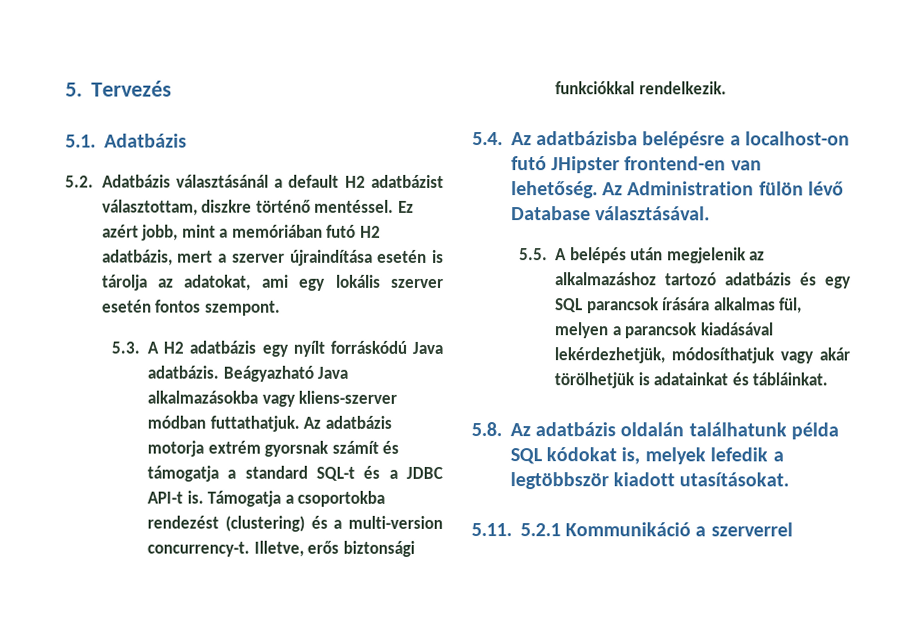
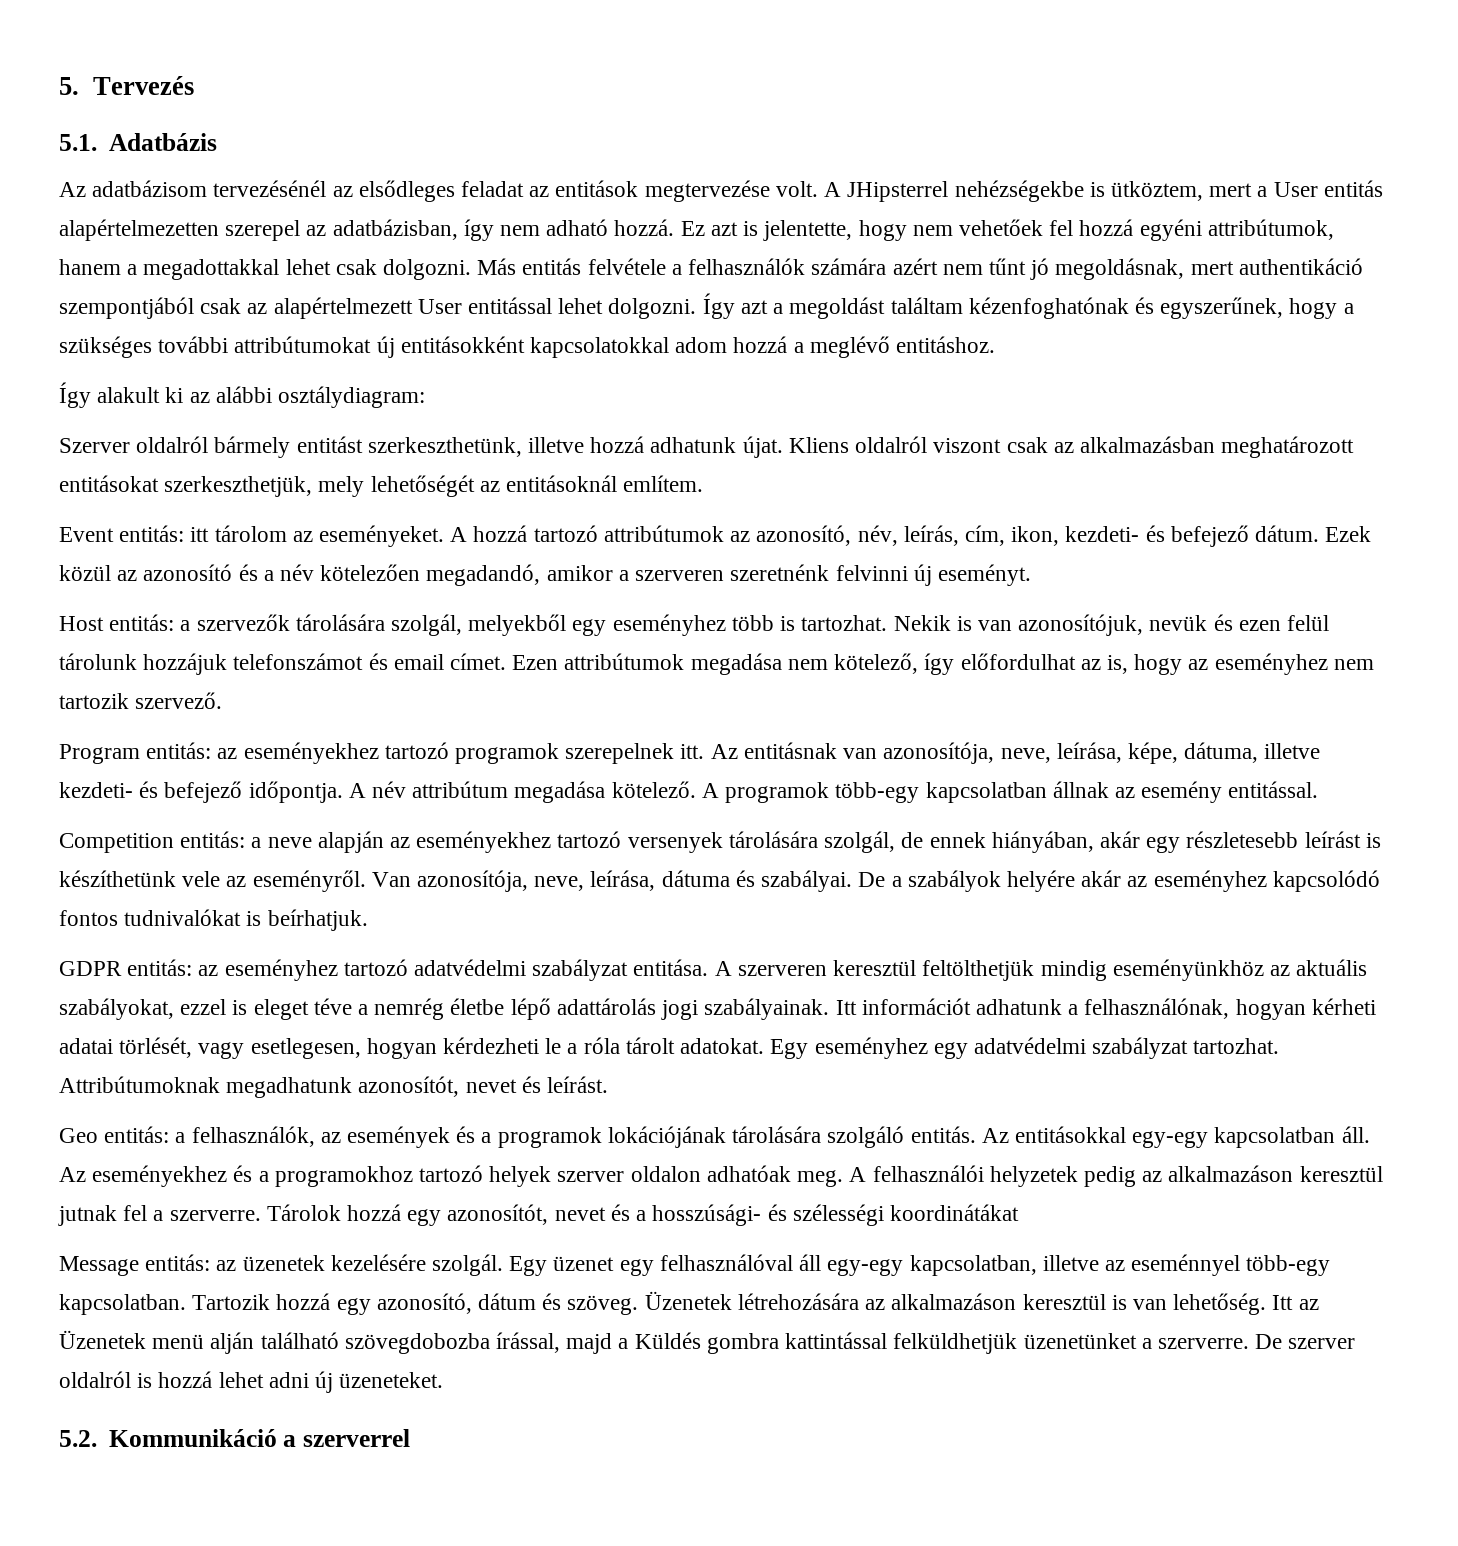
- 5.2. Adatbázis választásánál a default H2 adatbázist választottam, diszkre történő mentéssel. Ez azért jobb, mint a memóriában futó H2 adatbázis, mert a szerver újraindítása esetén is tárolja az adatokat, ami egy lokális szerver esetén fontos szempont.
- 5.3. A H2 adatbázis egy nyílt forráskódú Java adatbázis. Beágyazható Java alkalmazásokba vagy kliens-szerver módban futtathatjuk. Az adatbázis motorja extrém gyorsnak számít és támogatja a standard SQL-t és a JDBC API-t is. Támogatja a csoportokba rendezést (clustering) és a multi-version concurrency-t. Illetve, erős biztonsági funkciókkal rendelkezik.
- 5.4. Az adatbázisba belépésre a localhost-on futó JHipster frontend-en van lehetőség. Az Administration fülön lévő Database választásával.
- 5.5. A belépés után megjelenik az alkalmazáshoz tartozó adatbázis és egy SQL parancsok írására alkalmas fül, melyen a parancsok kiadásával lekérdezhetjük, módosíthatjuk vagy akár törölhetjük is adatainkat és tábláinkat.
- 5.8. Az adatbázis oldalán találhatunk példa SQL kódokat is, melyek lefedik a legtöbbször kiadott utasításokat.
- 5.11. 5.2.1 Kommunikáció a szerverrel
+ Az adatbázisom tervezésénél az elsődleges feladat az entitások megtervezése volt. A JHipsterrel nehézségekbe is ütköztem, mert a User entitás alapértelmezetten szerepel az adatbázisban, így nem adható hozzá. Ez azt is jelentette, hogy nem vehetőek fel hozzá egyéni attribútumok, hanem a megadottakkal lehet csak dolgozni. Más entitás felvétele a felhasználók számára azért nem tűnt jó megoldásnak, mert authentikáció szempontjából csak az alapértelmezett User entitással lehet dolgozni. Így azt a megoldást találtam kézenfoghatónak és egyszerűnek, hogy a szükséges további attribútumokat új entitásokként kapcsolatokkal adom hozzá a meglévő entitáshoz.
+ Így alakult ki az alábbi osztálydiagram:
+ Szerver oldalról bármely entitást szerkeszthetünk, illetve hozzá adhatunk újat. Kliens oldalról viszont csak az alkalmazásban meghatározott entitásokat szerkeszthetjük, mely lehetőségét az entitásoknál említem.
+ Event entitás: itt tárolom az eseményeket. A hozzá tartozó attribútumok az azonosító, név, leírás, cím, ikon, kezdeti- és befejező dátum. Ezek közül az azonosító és a név kötelezően megadandó, amikor a szerveren szeretnénk felvinni új eseményt.
+ Host entitás: a szervezők tárolására szolgál, melyekből egy eseményhez több is tartozhat. Nekik is van azonosítójuk, nevük és ezen felül tárolunk hozzájuk telefonszámot és email címet. Ezen attribútumok megadása nem kötelező, így előfordulhat az is, hogy az eseményhez nem tartozik szervező.
+ Program entitás: az eseményekhez tartozó programok szerepelnek itt. Az entitásnak van azonosítója, neve, leírása, képe, dátuma, illetve kezdeti- és befejező időpontja. A név attribútum megadása kötelező. A programok több-egy kapcsolatban állnak az esemény entitással.
+ Competition entitás: a neve alapján az eseményekhez tartozó versenyek tárolására szolgál, de ennek hiányában, akár egy részletesebb leírást is készíthetünk vele az eseményről. Van azonosítója, neve, leírása, dátuma és szabályai. De a szabályok helyére akár az eseményhez kapcsolódó fontos tudnivalókat is beírhatjuk.
+ GDPR entitás: az eseményhez tartozó adatvédelmi szabályzat entitása. A szerveren keresztül feltölthetjük mindig eseményünkhöz az aktuális szabályokat, ezzel is eleget téve a nemrég életbe lépő adattárolás jogi szabályainak. Itt információt adhatunk a felhasználónak, hogyan kérheti adatai törlését, vagy esetlegesen, hogyan kérdezheti le a róla tárolt adatokat. Egy eseményhez egy adatvédelmi szabályzat tartozhat. Attribútumoknak megadhatunk azonosítót, nevet és leírást.
+ Geo entitás: a felhasználók, az események és a programok lokációjának tárolására szolgáló entitás. Az entitásokkal egy-egy kapcsolatban áll. Az eseményekhez és a programokhoz tartozó helyek szerver oldalon adhatóak meg. A felhasználói helyzetek pedig az alkalmazáson keresztül jutnak fel a szerverre. Tárolok hozzá egy azonosítót, nevet és a hosszúsági- és szélességi koordinátákat
+ Message entitás: az üzenetek kezelésére szolgál. Egy üzenet egy felhasználóval áll egy-egy kapcsolatban, illetve az eseménnyel több-egy kapcsolatban. Tartozik hozzá egy azonosító, dátum és szöveg. Üzenetek létrehozására az alkalmazáson keresztül is van lehetőség. Itt az Üzenetek menü alján található szövegdobozba írással, majd a Küldés gombra kattintással felküldhetjük üzenetünket a szerverre. De szerver oldalról is hozzá lehet adni új üzeneteket.
+ 5.2. Kommunikáció a szerverrel

